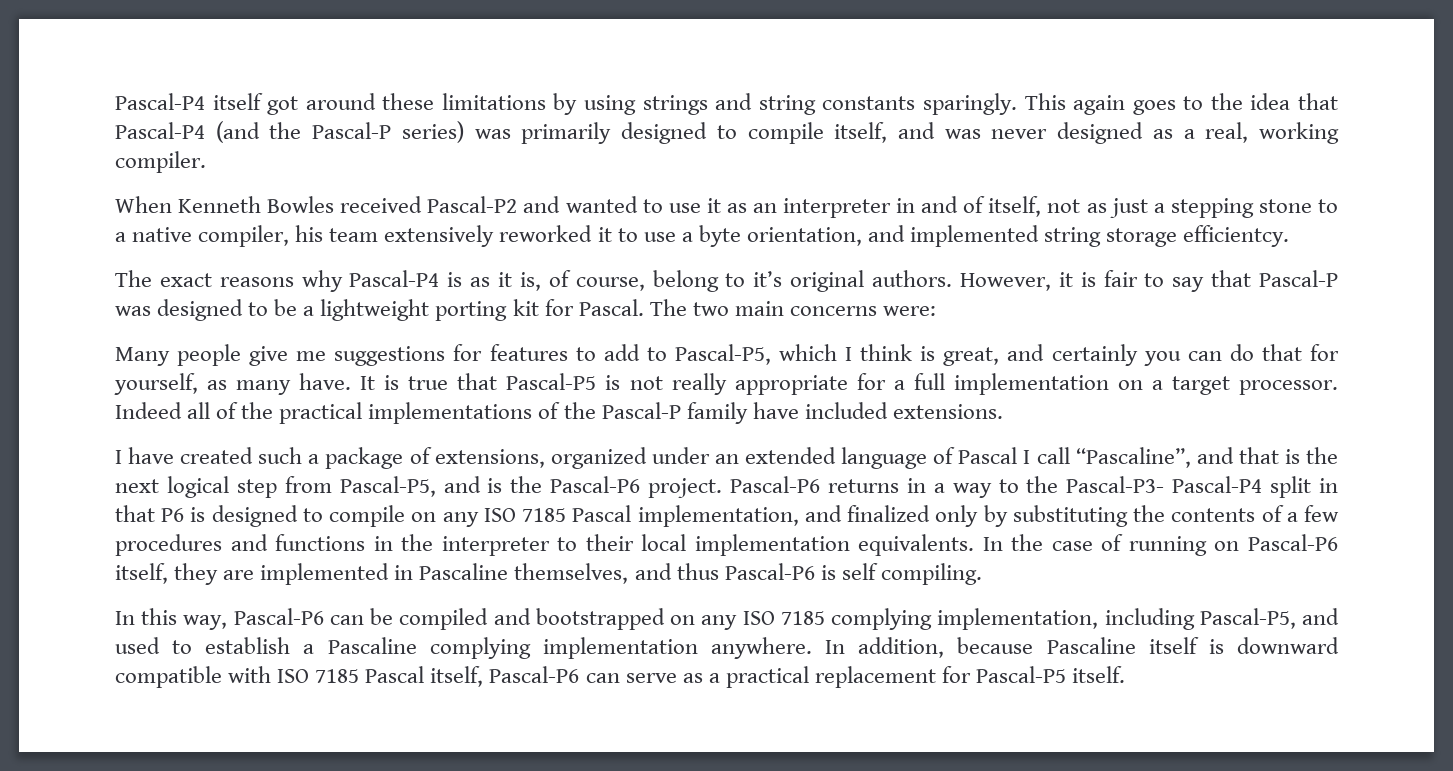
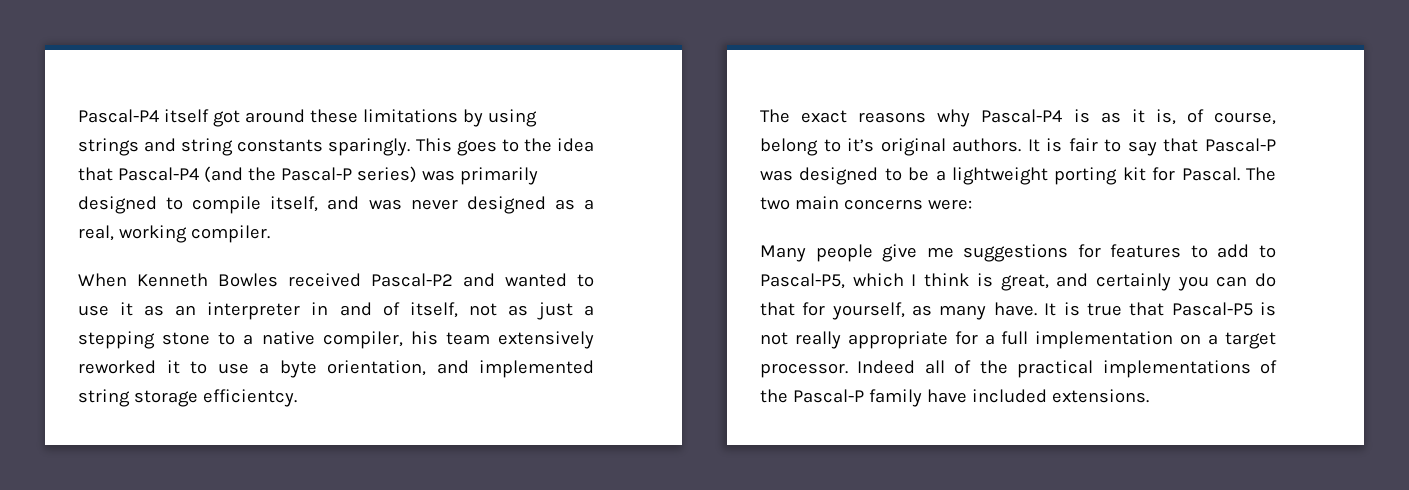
- This again goes to the idea that Pascal-P4 (and the Pascal-P series) was primarily designed to compile itself, and was never designed as a real, working compiler.
+ This goes to the idea that Pascal-P4 (and the Pascal-P series) was primarily designed to compile itself, and was never designed as a real, working compiler.
- However, it is fair to say that Pascal-P was designed to be a lightweight porting kit for Pascal.
+ It is fair to say that Pascal-P was designed to be a lightweight porting kit for Pascal.
- I have created such a package of extensions, organized under an extended language of Pascal I call “Pascaline”, and that is the next logical step from Pascal-P5, and is the Pascal-P6 project. Pascal-P6 returns in a way to the Pascal-P3- Pascal-P4 split in that P6 is designed to compile on any ISO 7185 Pascal implementation, and finalized only by substituting the contents of a few procedures and functions in the interpreter to their local implementation equivalents. In the case of running on Pascal-P6 itself, they are implemented in Pascaline themselves, and thus Pascal-P6 is self compiling.
- In this way, Pascal-P6 can be compiled and bootstrapped on any ISO 7185 complying implementation, including Pascal-P5, and used to establish a Pascaline complying implementation anywhere. In addition, because Pascaline itself is downward compatible with ISO 7185 Pascal itself, Pascal-P6 can serve as a practical replacement for Pascal-P5 itself.

